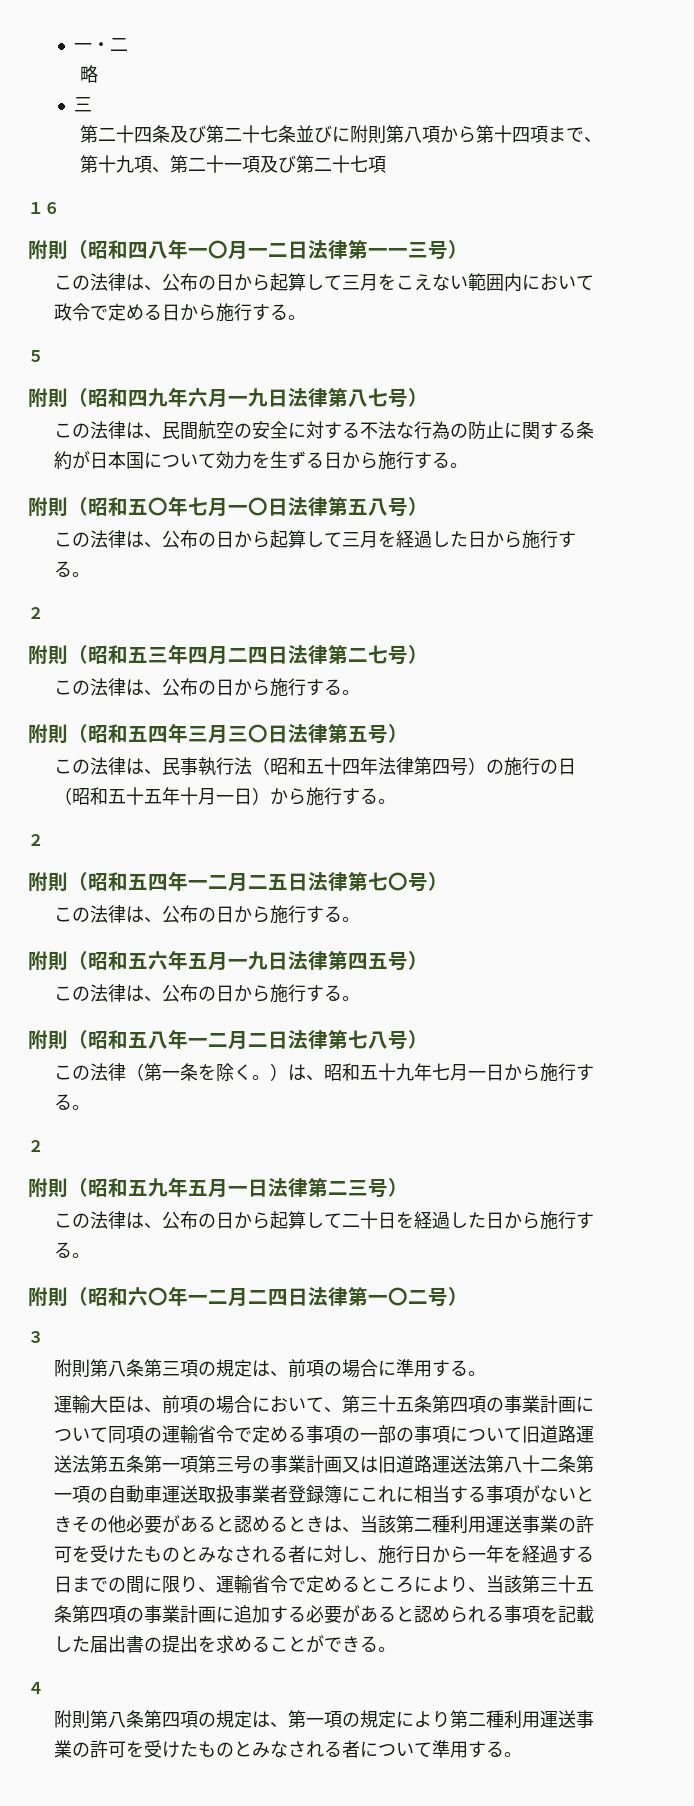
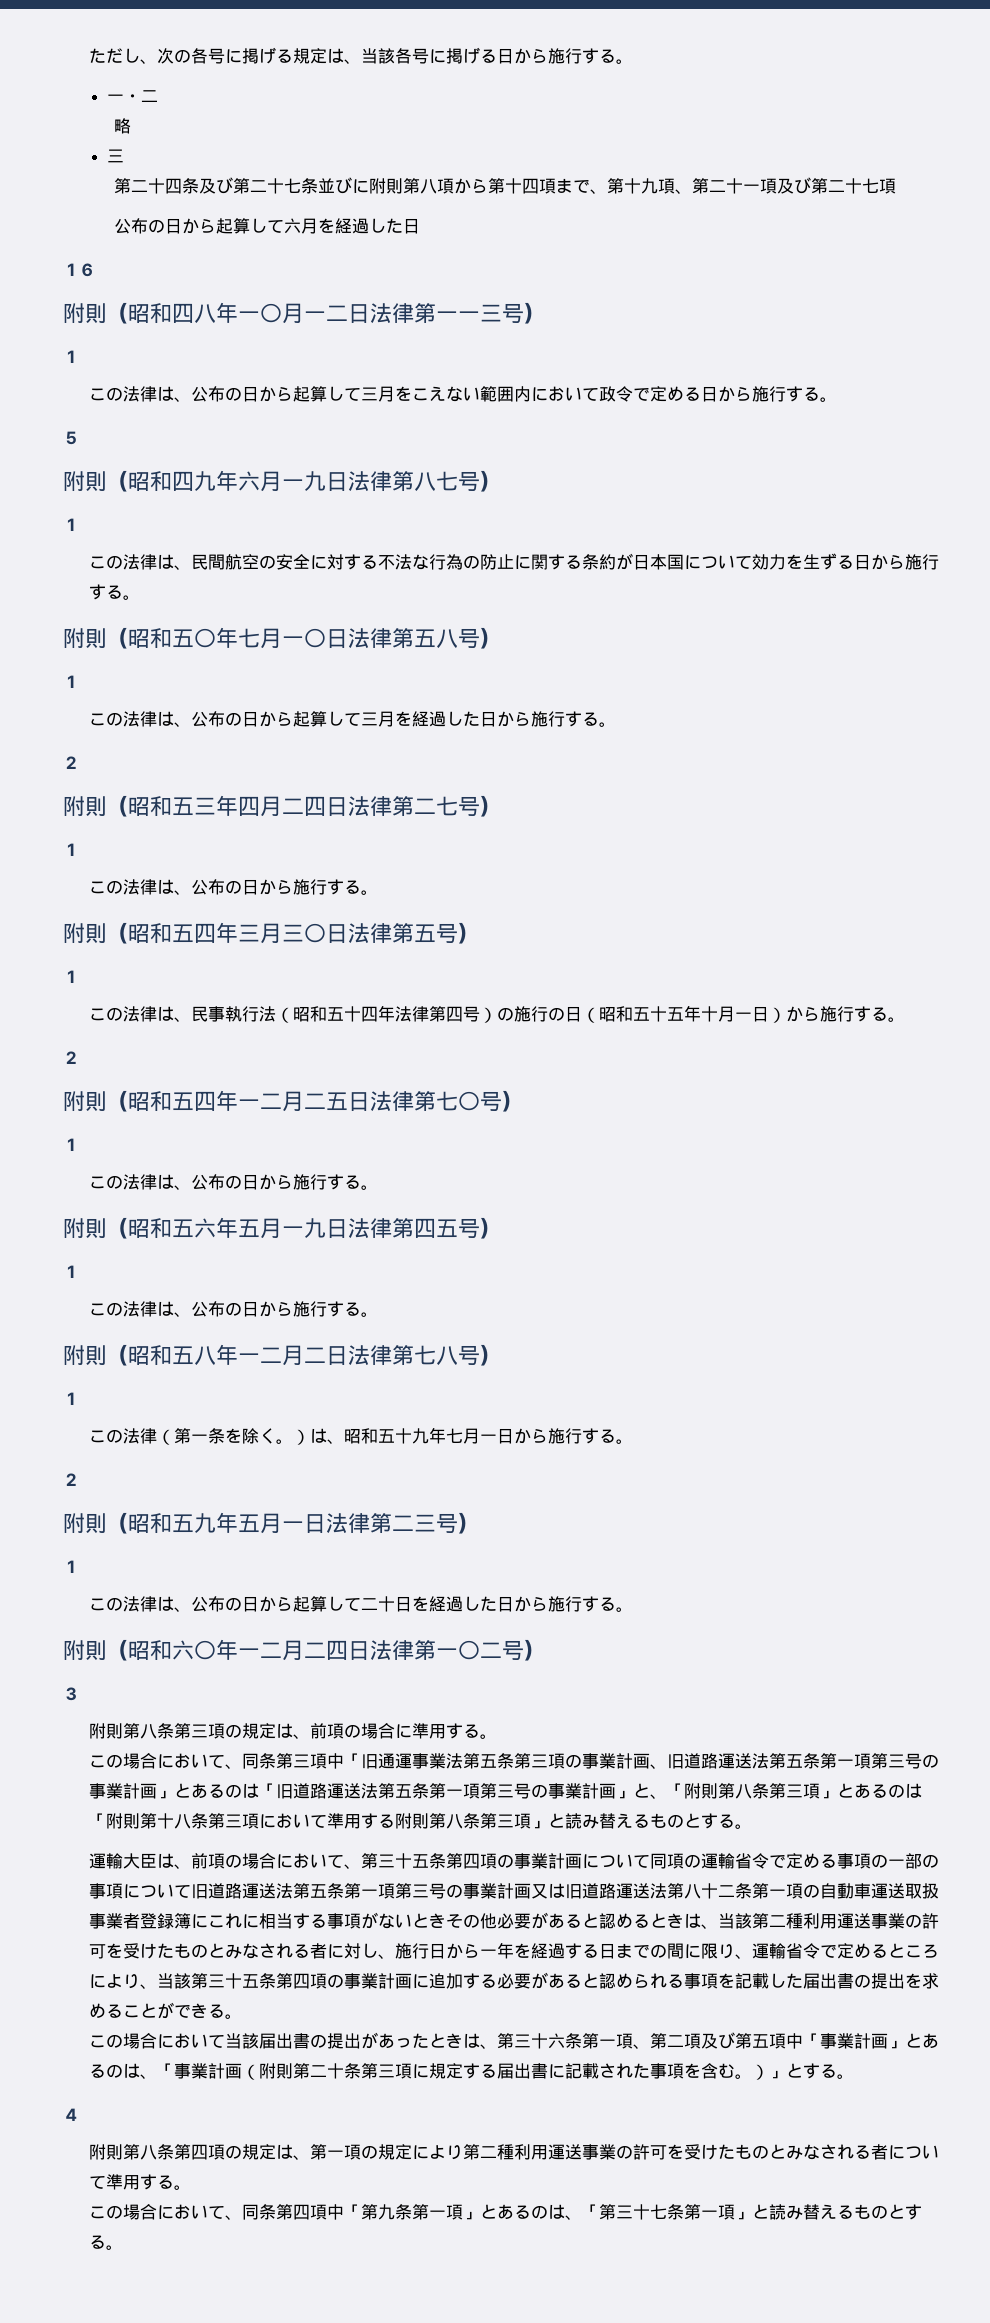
+ ただし、次の各号に掲げる規定は、当該各号に掲げる日から施行する。
+ 公布の日から起算して六月を経過した日
  附則（昭和四八年一〇月一二日法律第一一三号）
+ １
  附則（昭和四九年六月一九日法律第八七号）
+ １
  附則（昭和五〇年七月一〇日法律第五八号）
+ １
  附則（昭和五三年四月二四日法律第二七号）
+ １
  附則（昭和五四年三月三〇日法律第五号）
+ １
  附則（昭和五四年一二月二五日法律第七〇号）
+ １
  附則（昭和五六年五月一九日法律第四五号）
+ １
  附則（昭和五八年一二月二日法律第七八号）
+ １
  附則（昭和五九年五月一日法律第二三号）
+ １
+ この場合において、同条第三項中「旧通運事業法第五条第三項の事業計画、旧道路運送法第五条第一項第三号の事業計画」とあるのは「旧道路運送法第五条第一項第三号の事業計画」と、「附則第八条第三項」とあるのは「附則第十八条第三項において準用する附則第八条第三項」と読み替えるものとする。
+ この場合において当該届出書の提出があったときは、第三十六条第一項、第二項及び第五項中「事業計画」とあるのは、「事業計画（附則第二十条第三項に規定する届出書に記載された事項を含む。）」とする。
+ この場合において、同条第四項中「第九条第一項」とあるのは、「第三十七条第一項」と読み替えるものとする。

